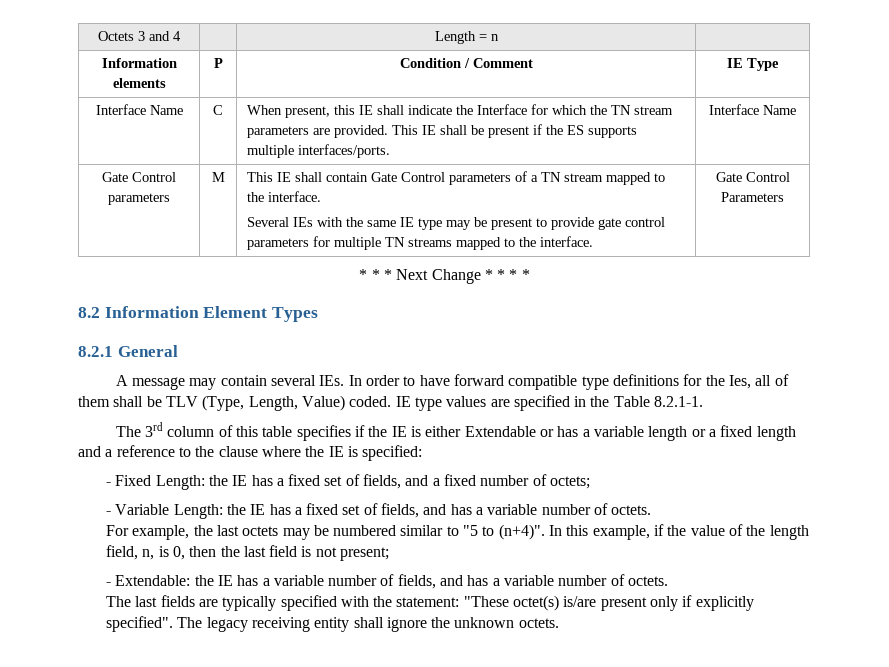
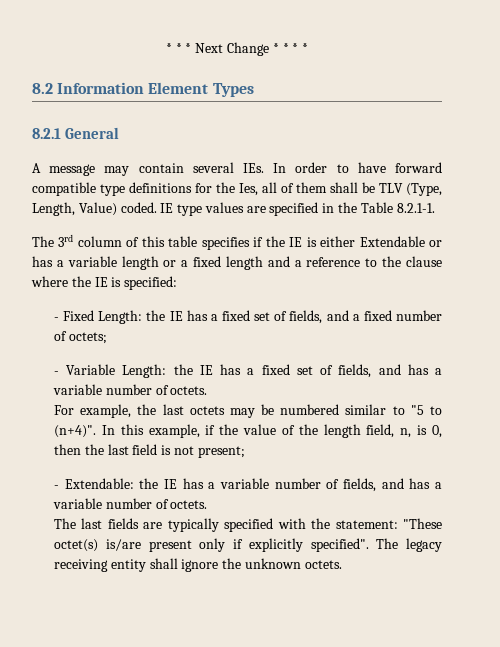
- Octets 3 and 4 | | Length = n |
- Information elements | P | Condition / Comment | IE Type
- Interface Name | C | When present, this IE shall indicate the Interface for which the TN stream parameters are provided. This IE shall be present if the ES supports multiple interfaces/ports. | Interface Name
- Gate Control parameters | M | This IE shall contain Gate Control parameters of a TN stream mapped to the interface.
- Several IEs with the same IE type may be present to provide gate control parameters for multiple TN streams mapped to the interface. | Gate Control Parameters

